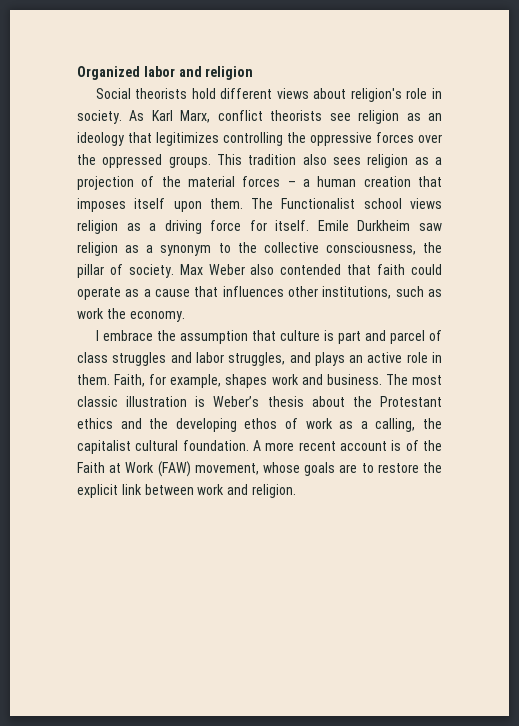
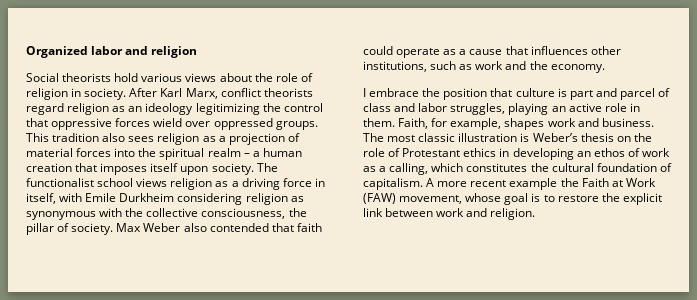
- Social theorists hold different views about religion's role in society.
+ Social theorists hold various views about the role of religion in society.
- As Karl Marx, conflict theorists see religion as an ideology that legitimizes controlling the oppressive forces over the oppressed groups.
+ After Karl Marx, conflict theorists regard religion as an ideology legitimizing the control that oppressive forces wield over oppressed groups.
- This tradition also sees religion as a projection of the material forces – a human creation that imposes itself upon them. The Functionalist school views religion as a driving force for itself. Emile Durkheim saw religion as a synonym to the collective consciousness, the pillar of society.
+ This tradition also sees religion as a projection of material forces into the spiritual realm – a human creation that imposes itself upon society. The functionalist school views religion as a driving force in itself, with Emile Durkheim considering religion as synonymous with the collective consciousness, the pillar of society.
- Max Weber also contended that faith could operate as a cause that influences other institutions, such as work the economy.
+ Max Weber also contended that faith could operate as a cause that influences other institutions, such as work and the economy.
- I embrace the assumption that culture is part and parcel of class struggles and labor struggles, and plays an active role in them.
+ I embrace the position that culture is part and parcel of class and labor struggles, playing an active role in them.
- The most classic illustration is Weber’s thesis about the Protestant ethics and the developing ethos of work as a calling, the capitalist cultural foundation. A more recent account is of the Faith at Work (FAW) movement, whose goals are to restore the explicit link between work and religion.
+ The most classic illustration is Weber’s thesis on the role of Protestant ethics in developing an ethos of work as a calling, which constitutes the cultural foundation of capitalism. A more recent example the Faith at Work (FAW) movement, whose goal is to restore the explicit link between work and religion.

